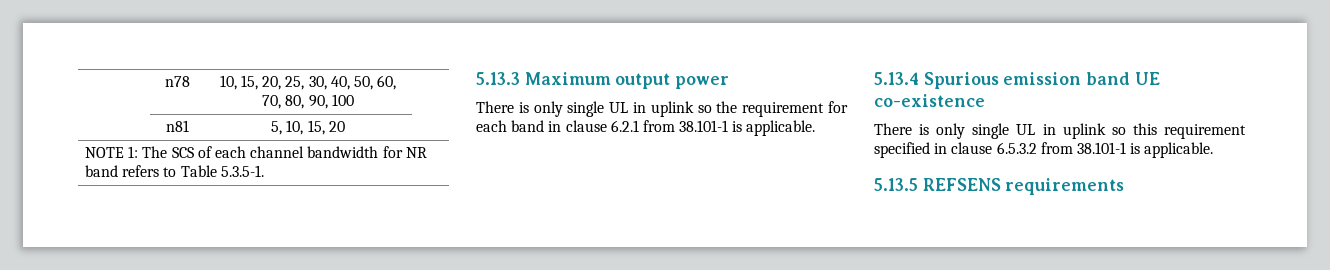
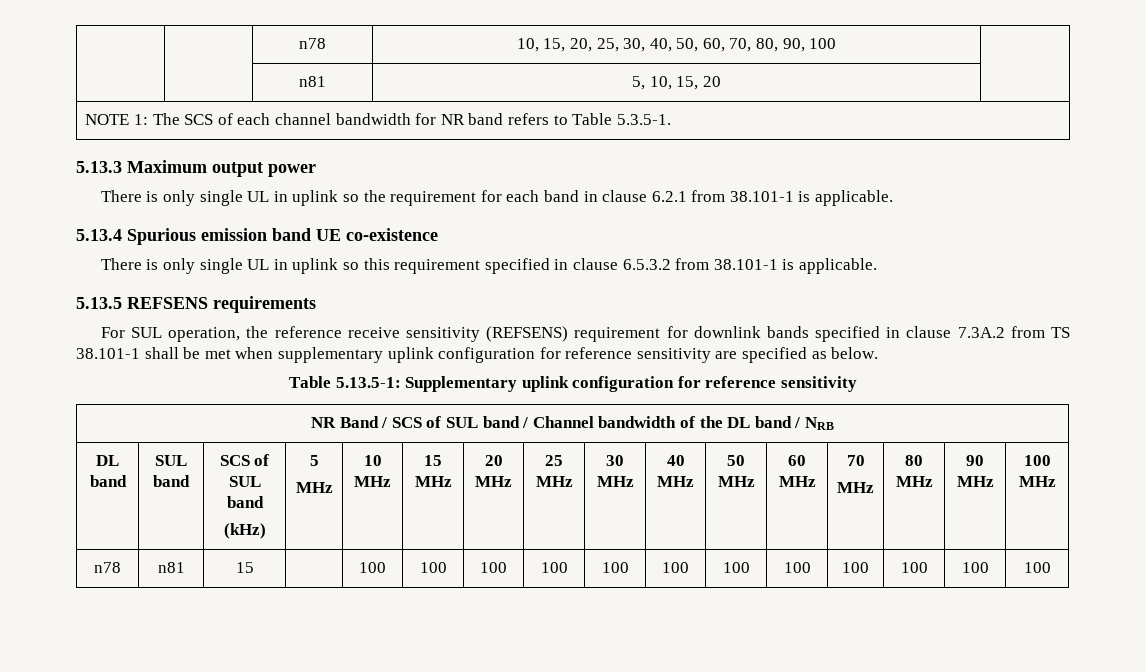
+ For SUL operation, the reference receive sensitivity (REFSENS) requirement for downlink bands specified in clause 7.3A.2 from TS 38.101-1 shall be met when supplementary uplink configuration for reference sensitivity are specified as below.
+ Table 5.13.5-1: Supplementary uplink configuration for reference sensitivity
+ NR Band / SCS of SUL band / Channel bandwidth of the DL band / NRB
+ DL band | SUL band | SCS of SUL band
+ (kHz) | 5
+ MHz | 10 MHz | 15 MHz | 20 MHz | 25 MHz | 30 MHz | 40 MHz | 50 MHz | 60 MHz | 70
+ MHz | 80 MHz | 90 MHz | 100 MHz
+ n78 | n81 | 15 | | 100 | 100 | 100 | 100 | 100 | 100 | 100 | 100 | 100 | 100 | 100 | 100

